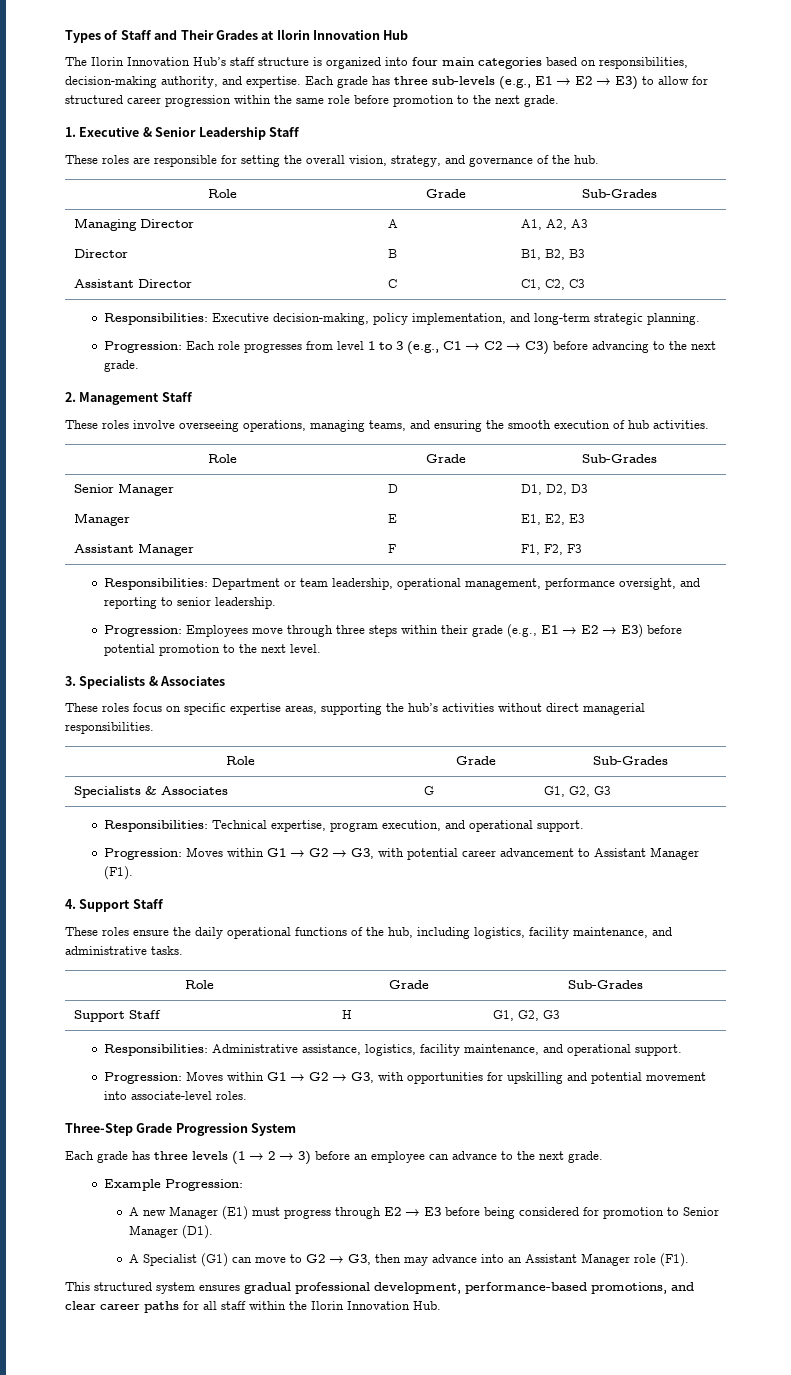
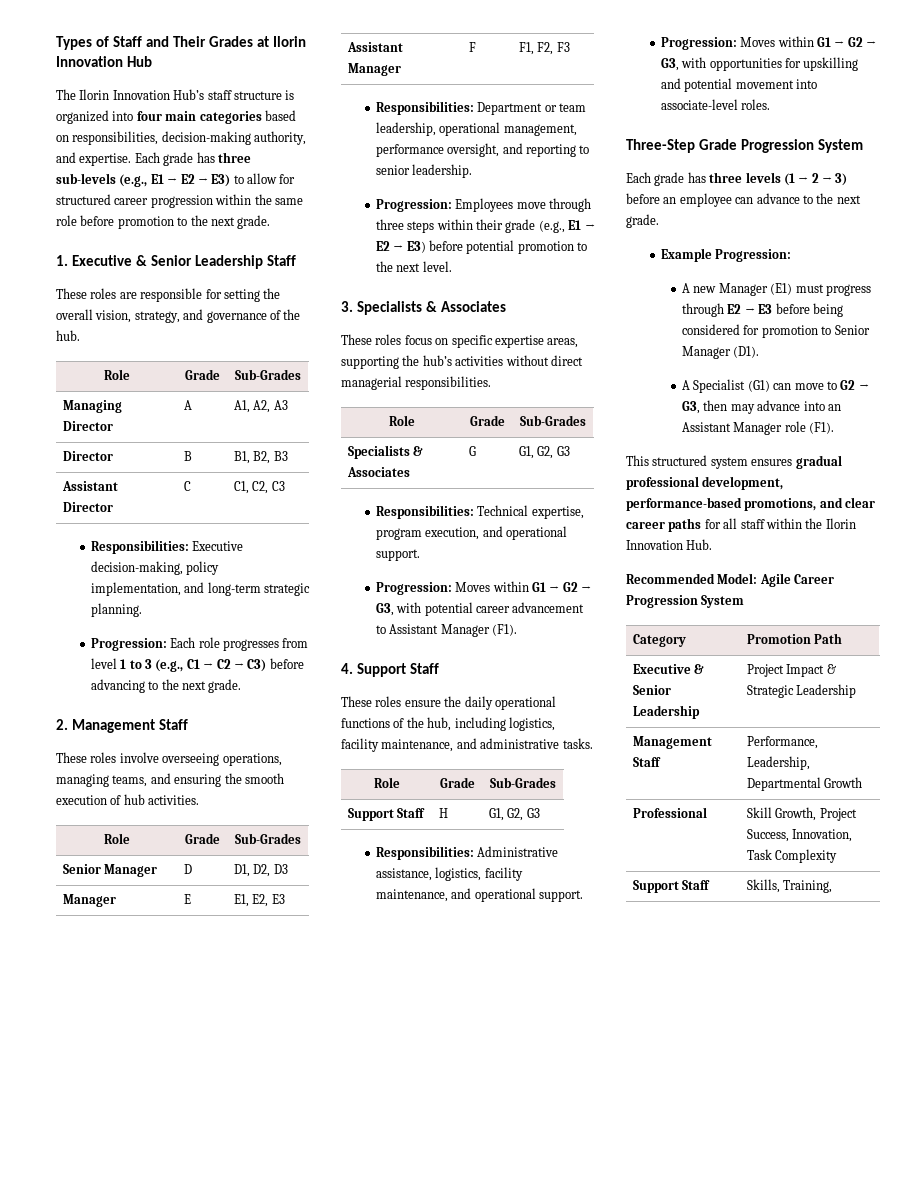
+ Recommended Model: Agile Career Progression System
+ Category | Promotion Path
+ Executive & Senior Leadership | Project Impact & Strategic Leadership
+ Management Staff | Performance, Leadership, Departmental Growth
+ Professional | Skill Growth, Project Success, Innovation, Task Complexity
+ Support Staff | Skills, Training,

